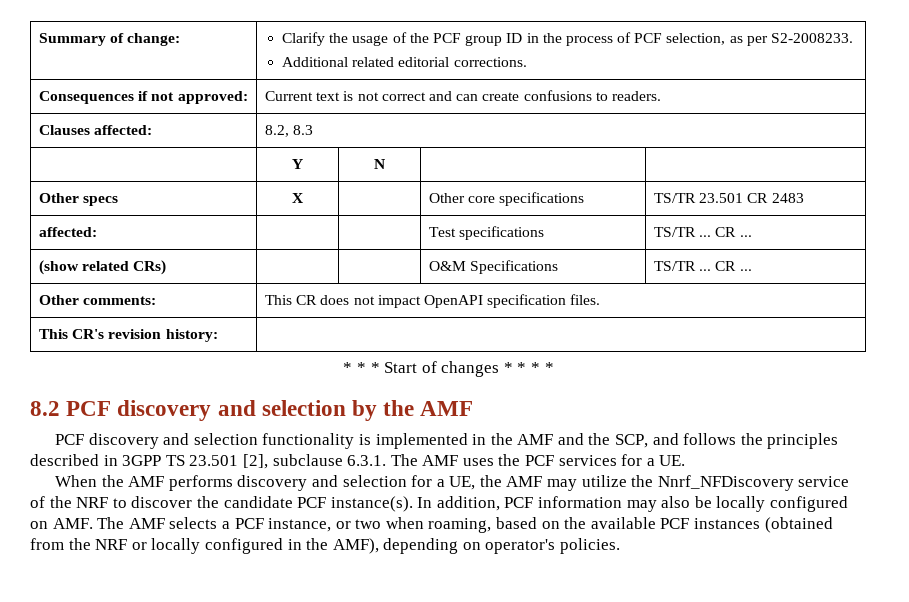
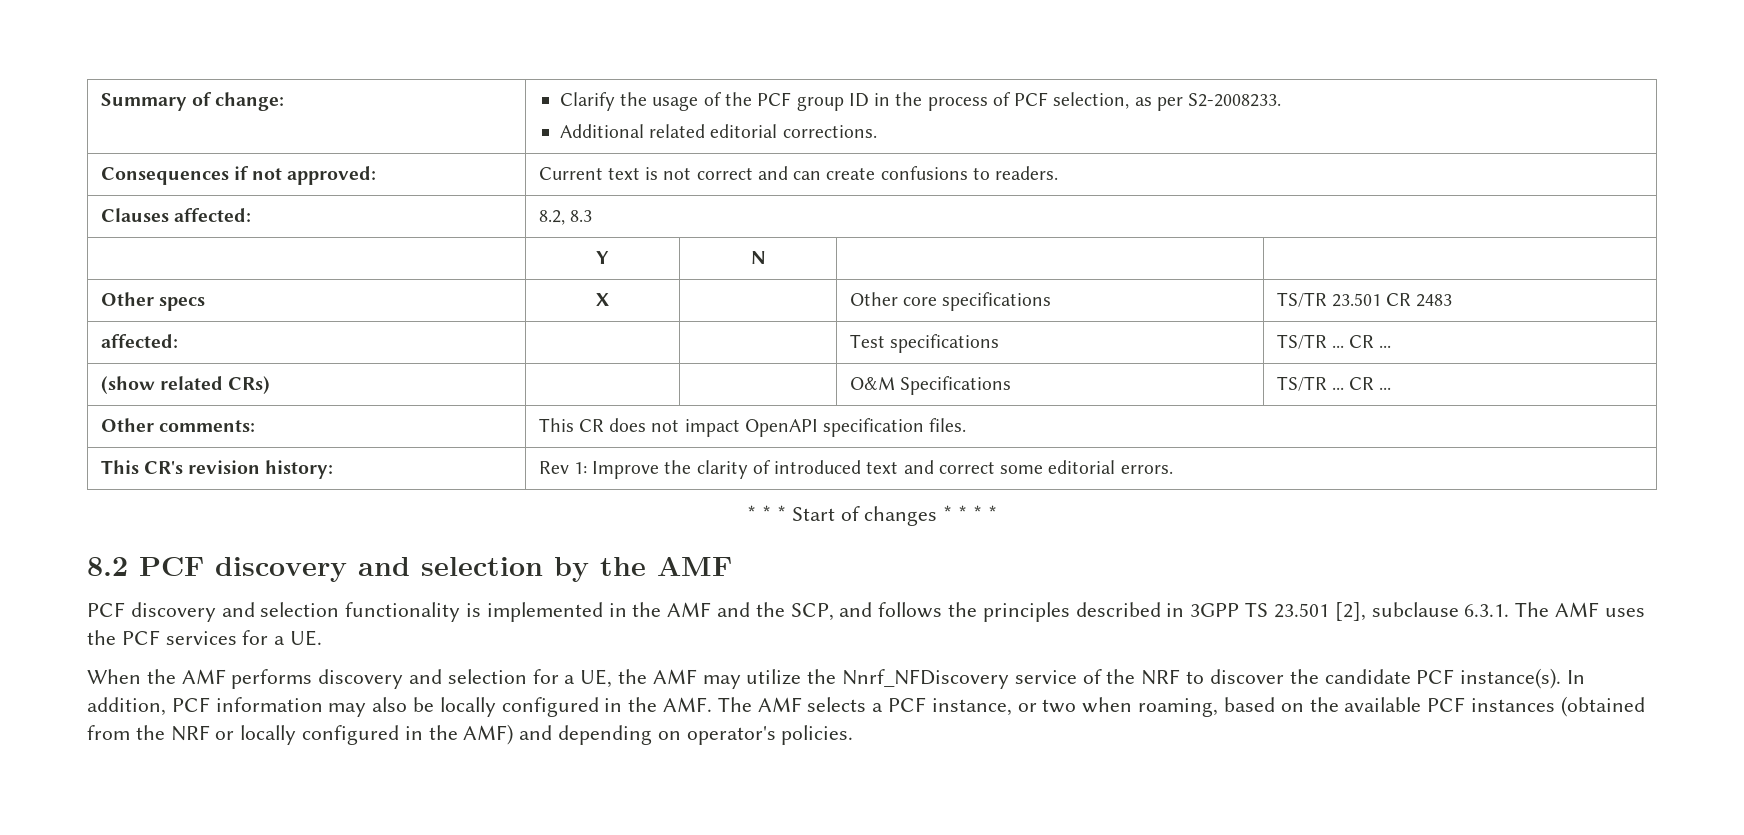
- This CR's revision history: |
+ This CR's revision history: | Rev 1: Improve the clarity of introduced text and correct some editorial errors.
- In addition, PCF information may also be locally configured on AMF. The AMF selects a PCF instance, or two when roaming, based on the available PCF instances (obtained from the NRF or locally configured in the AMF), depending on operator's policies.
+ In addition, PCF information may also be locally configured in the AMF. The AMF selects a PCF instance, or two when roaming, based on the available PCF instances (obtained from the NRF or locally configured in the AMF) and depending on operator's policies.

